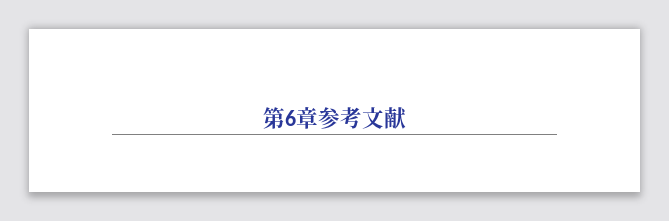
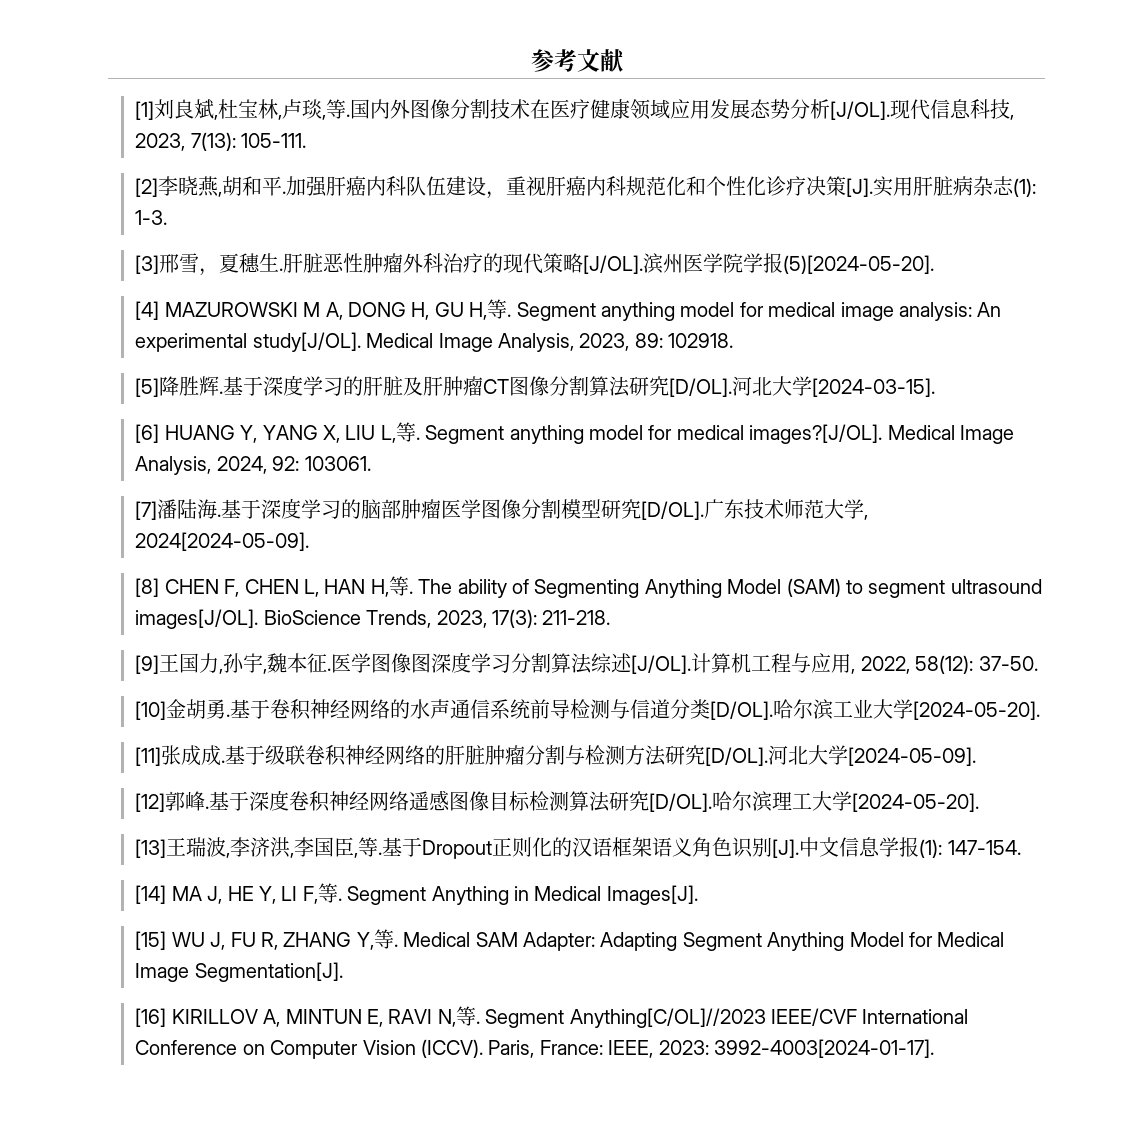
- 第6章参考文献
+ 参考文献
+ [1]刘良斌,杜宝林,卢琰,等.国内外图像分割技术在医疗健康领域应用发展态势分析[J/OL].现代信息科技, 2023, 7(13): 105-111.
+ [2]李晓燕,胡和平.加强肝癌内科队伍建设，重视肝癌内科规范化和个性化诊疗决策[J].实用肝脏病杂志(1): 1-3.
+ [3]邢雪，夏穗生.肝脏恶性肿瘤外科治疗的现代策略[J/OL].滨州医学院学报(5)[2024-05-20].
+ [4] MAZUROWSKI M A, DONG H, GU H,等. Segment anything model for medical image analysis: An experimental study[J/OL]. Medical Image Analysis, 2023, 89: 102918.
+ [5]降胜辉.基于深度学习的肝脏及肝肿瘤CT图像分割算法研究[D/OL].河北大学[2024-03-15].
+ [6] HUANG Y, YANG X, LIU L,等. Segment anything model for medical images?[J/OL]. Medical Image Analysis, 2024, 92: 103061.
+ [7]潘陆海.基于深度学习的脑部肿瘤医学图像分割模型研究[D/OL].广东技术师范大学, 2024[2024-05-09].
+ [8] CHEN F, CHEN L, HAN H,等. The ability of Segmenting Anything Model (SAM) to segment ultrasound images[J/OL]. BioScience Trends, 2023, 17(3): 211-218.
+ [9]王国力,孙宇,魏本征.医学图像图深度学习分割算法综述[J/OL].计算机工程与应用, 2022, 58(12): 37-50.
+ [10]金胡勇.基于卷积神经网络的水声通信系统前导检测与信道分类[D/OL].哈尔滨工业大学[2024-05-20].
+ [11]张成成.基于级联卷积神经网络的肝脏肿瘤分割与检测方法研究[D/OL].河北大学[2024-05-09].
+ [12]郭峰.基于深度卷积神经网络遥感图像目标检测算法研究[D/OL].哈尔滨理工大学[2024-05-20].
+ [13]王瑞波,李济洪,李国臣,等.基于Dropout正则化的汉语框架语义角色识别[J].中文信息学报(1): 147-154.
+ [14] MA J, HE Y, LI F,等. Segment Anything in Medical Images[J].
+ [15] WU J, FU R, ZHANG Y,等. Medical SAM Adapter: Adapting Segment Anything Model for Medical Image Segmentation[J].
+ [16] KIRILLOV A, MINTUN E, RAVI N,等. Segment Anything[C/OL]//2023 IEEE/CVF International Conference on Computer Vision (ICCV). Paris, France: IEEE, 2023: 3992-4003[2024-01-17].

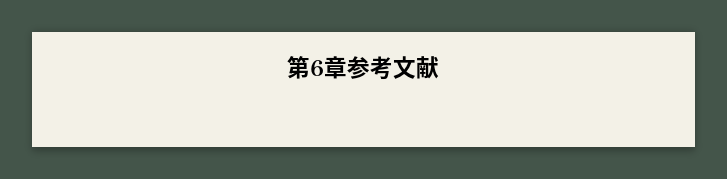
- 参考文献
+ 第6章参考文献
- [1]刘良斌,杜宝林,卢琰,等.国内外图像分割技术在医疗健康领域应用发展态势分析[J/OL].现代信息科技, 2023, 7(13): 105-111.
- [2]李晓燕,胡和平.加强肝癌内科队伍建设，重视肝癌内科规范化和个性化诊疗决策[J].实用肝脏病杂志(1): 1-3.
- [3]邢雪，夏穗生.肝脏恶性肿瘤外科治疗的现代策略[J/OL].滨州医学院学报(5)[2024-05-20].
- [4] MAZUROWSKI M A, DONG H, GU H,等. Segment anything model for medical image analysis: An experimental study[J/OL]. Medical Image Analysis, 2023, 89: 102918.
- [5]降胜辉.基于深度学习的肝脏及肝肿瘤CT图像分割算法研究[D/OL].河北大学[2024-03-15].
- [6] HUANG Y, YANG X, LIU L,等. Segment anything model for medical images?[J/OL]. Medical Image Analysis, 2024, 92: 103061.
- [7]潘陆海.基于深度学习的脑部肿瘤医学图像分割模型研究[D/OL].广东技术师范大学, 2024[2024-05-09].
- [8] CHEN F, CHEN L, HAN H,等. The ability of Segmenting Anything Model (SAM) to segment ultrasound images[J/OL]. BioScience Trends, 2023, 17(3): 211-218.
- [9]王国力,孙宇,魏本征.医学图像图深度学习分割算法综述[J/OL].计算机工程与应用, 2022, 58(12): 37-50.
- [10]金胡勇.基于卷积神经网络的水声通信系统前导检测与信道分类[D/OL].哈尔滨工业大学[2024-05-20].
- [11]张成成.基于级联卷积神经网络的肝脏肿瘤分割与检测方法研究[D/OL].河北大学[2024-05-09].
- [12]郭峰.基于深度卷积神经网络遥感图像目标检测算法研究[D/OL].哈尔滨理工大学[2024-05-20].
- [13]王瑞波,李济洪,李国臣,等.基于Dropout正则化的汉语框架语义角色识别[J].中文信息学报(1): 147-154.
- [14] MA J, HE Y, LI F,等. Segment Anything in Medical Images[J].
- [15] WU J, FU R, ZHANG Y,等. Medical SAM Adapter: Adapting Segment Anything Model for Medical Image Segmentation[J].
- [16] KIRILLOV A, MINTUN E, RAVI N,等. Segment Anything[C/OL]//2023 IEEE/CVF International Conference on Computer Vision (ICCV). Paris, France: IEEE, 2023: 3992-4003[2024-01-17].

